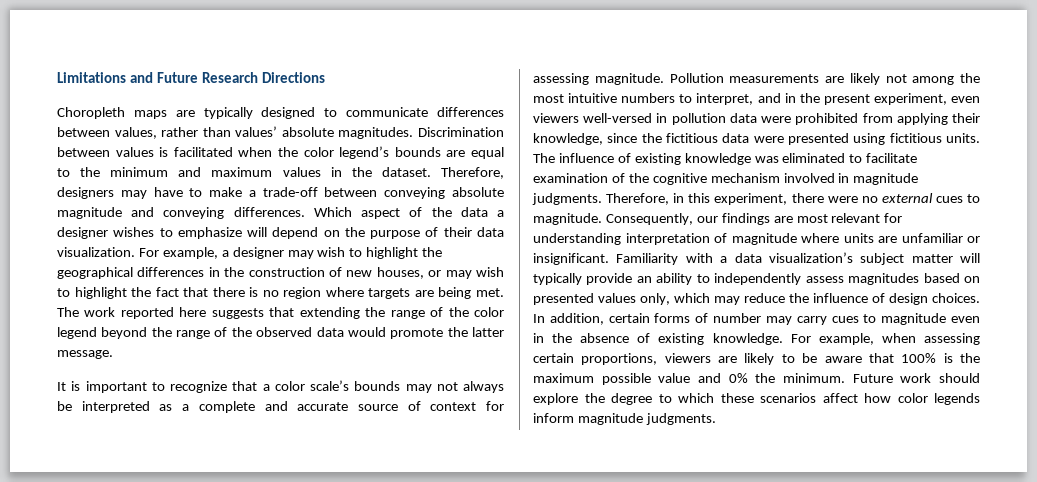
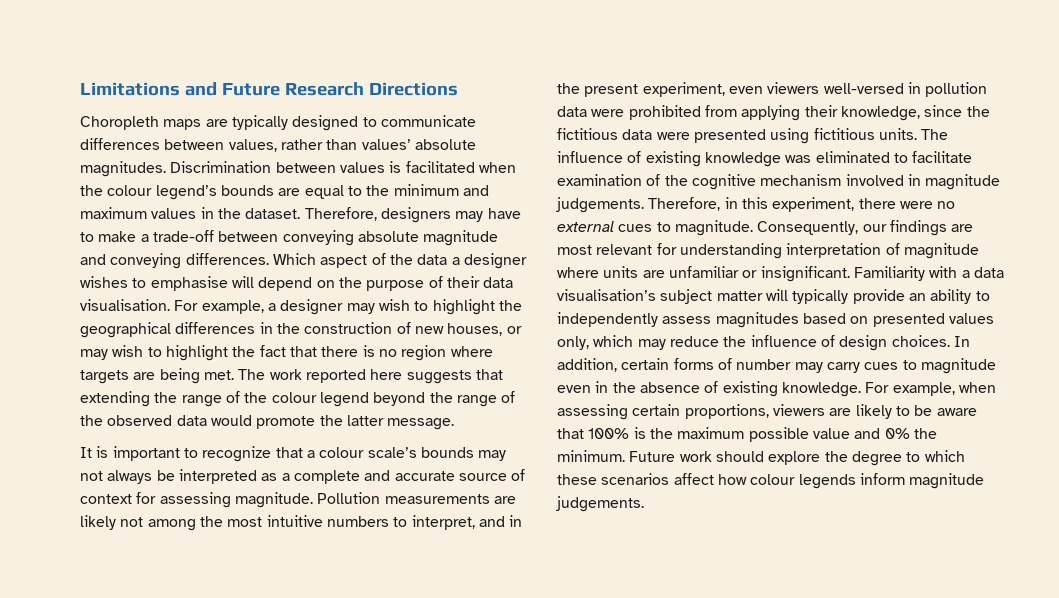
- Discrimination between values is facilitated when the color legend’s bounds are equal to the minimum and maximum values in the dataset.
+ Discrimination between values is facilitated when the colour legend’s bounds are equal to the minimum and maximum values in the dataset.
- Which aspect of the data a designer wishes to emphasize will depend on the purpose of their data visualization.
+ Which aspect of the data a designer wishes to emphasise will depend on the purpose of their data visualisation.
- The work reported here suggests that extending the range of the color legend beyond the range of the observed data would promote the latter message.
+ The work reported here suggests that extending the range of the colour legend beyond the range of the observed data would promote the latter message.
- It is important to recognize that a color scale’s bounds may not always be interpreted as a complete and accurate source of context for assessing magnitude.
+ It is important to recognize that a colour scale’s bounds may not always be interpreted as a complete and accurate source of context for assessing magnitude.
- The influence of existing knowledge was eliminated to facilitate examination of the cognitive mechanism involved in magnitude judgments.
+ The influence of existing knowledge was eliminated to facilitate examination of the cognitive mechanism involved in magnitude judgements.
- Familiarity with a data visualization’s subject matter will typically provide an ability to independently assess magnitudes based on presented values only, which may reduce the influence of design choices.
+ Familiarity with a data visualisation’s subject matter will typically provide an ability to independently assess magnitudes based on presented values only, which may reduce the influence of design choices.
- Future work should explore the degree to which these scenarios affect how color legends inform magnitude judgments.
+ Future work should explore the degree to which these scenarios affect how colour legends inform magnitude judgements.

